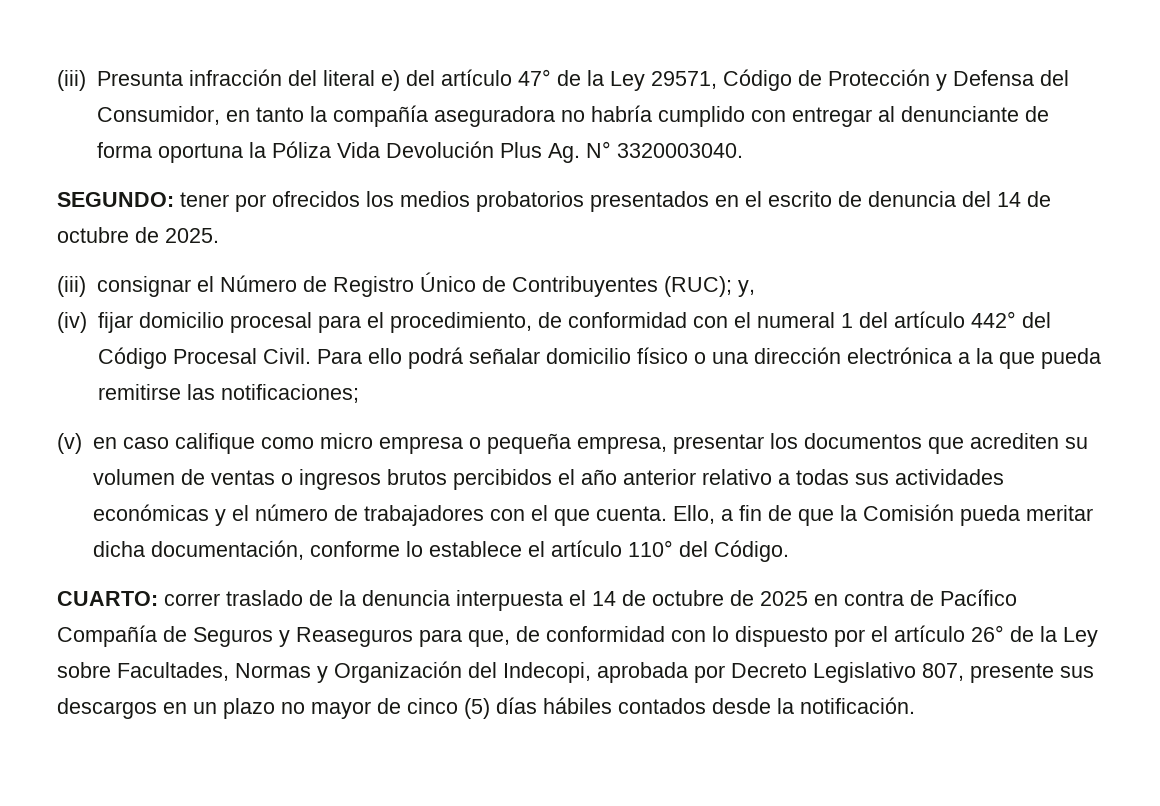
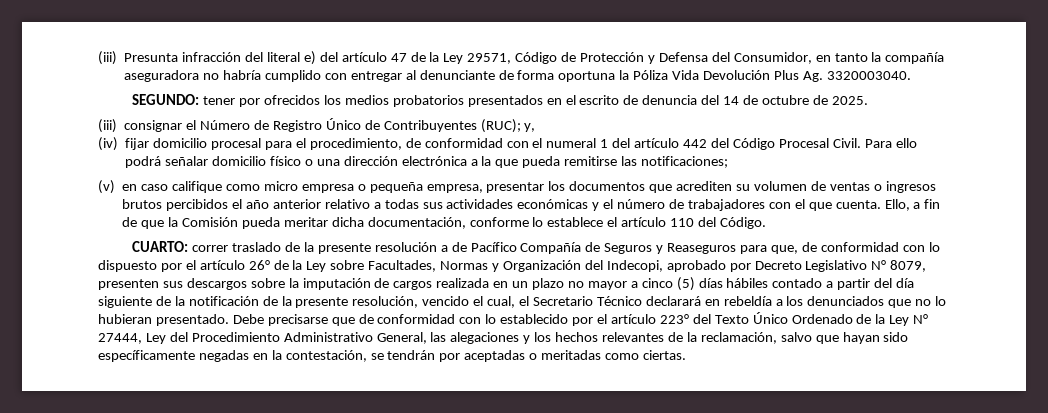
- (iii) Presunta infracción del literal e) del artículo 47° de la Ley 29571, Código de Protección y Defensa del Consumidor, en tanto la compañía aseguradora no habría cumplido con entregar al denunciante de forma oportuna la Póliza Vida Devolución Plus Ag. N° 3320003040.
+ (iii) Presunta infracción del literal e) del artículo 47 de la Ley 29571, Código de Protección y Defensa del Consumidor, en tanto la compañía aseguradora no habría cumplido con entregar al denunciante de forma oportuna la Póliza Vida Devolución Plus Ag. 3320003040.
- (iv) fijar domicilio procesal para el procedimiento, de conformidad con el numeral 1 del artículo 442° del Código Procesal Civil.
+ (iv) fijar domicilio procesal para el procedimiento, de conformidad con el numeral 1 del artículo 442 del Código Procesal Civil.
- Ello, a fin de que la Comisión pueda meritar dicha documentación, conforme lo establece el artículo 110° del Código.
+ Ello, a fin de que la Comisión pueda meritar dicha documentación, conforme lo establece el artículo 110 del Código.
- CUARTO: correr traslado de la denuncia interpuesta el 14 de octubre de 2025 en contra de Pacífico Compañía de Seguros y Reaseguros para que, de conformidad con lo dispuesto por el artículo 26° de la Ley sobre Facultades, Normas y Organización del Indecopi, aprobada por Decreto Legislativo 807, presente sus descargos en un plazo no mayor de cinco (5) días hábiles contados desde la notificación.
+ CUARTO: correr traslado de la presente resolución a de Pacífico Compañía de Seguros y Reaseguros para que, de conformidad con lo dispuesto por el artículo 26° de la Ley sobre Facultades, Normas y Organización del Indecopi, aprobado por Decreto Legislativo N° 8079, presenten sus descargos sobre la imputación de cargos realizada en un plazo no mayor a cinco (5) días hábiles contado a partir del día siguiente de la notificación de la presente resolución, vencido el cual, el Secretario Técnico declarará en rebeldía a los denunciados que no lo hubieran presentado. Debe precisarse que de conformidad con lo establecido por el artículo 223° del Texto Único Ordenado de la Ley N° 27444, Ley del Procedimiento Administrativo General, las alegaciones y los hechos relevantes de la reclamación, salvo que hayan sido específicamente negadas en la contestación, se tendrán por aceptadas o meritadas como ciertas.

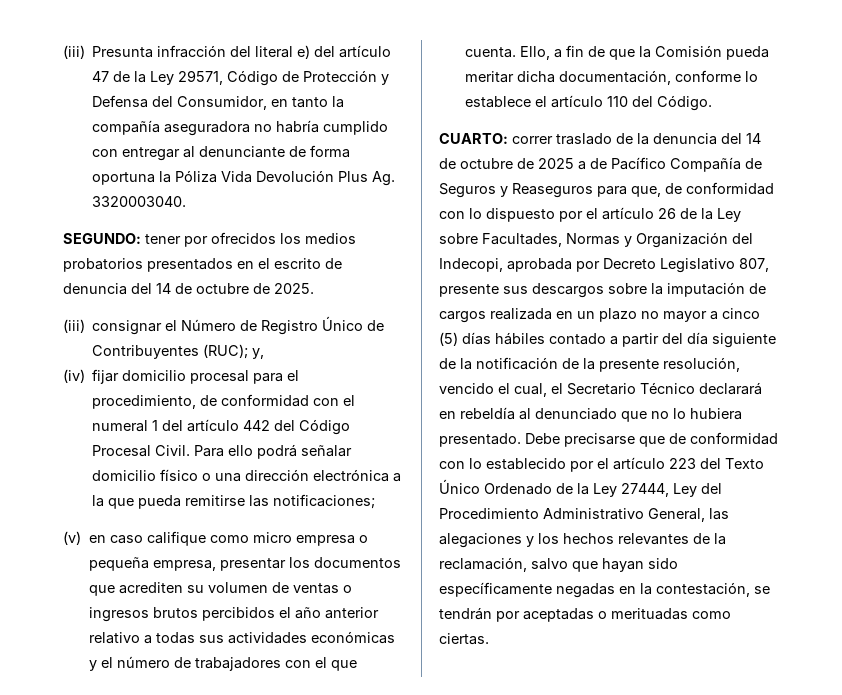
- correr traslado de la presente resolución a de Pacífico Compañía de Seguros y Reaseguros para que, de conformidad con lo dispuesto por el artículo 26° de la Ley sobre Facultades, Normas y Organización del Indecopi, aprobado por Decreto Legislativo N° 8079, presenten sus descargos sobre la imputación de cargos realizada en un plazo no mayor a cinco (5) días hábiles contado a partir del día siguiente de la notificación de la presente resolución, vencido el cual, el Secretario Técnico declarará en rebeldía a los denunciados que no lo hubieran presentado.
+ correr traslado de la denuncia del 14 de octubre de 2025 a de Pacífico Compañía de Seguros y Reaseguros para que, de conformidad con lo dispuesto por el artículo 26 de la Ley sobre Facultades, Normas y Organización del Indecopi, aprobada por Decreto Legislativo 807, presente sus descargos sobre la imputación de cargos realizada en un plazo no mayor a cinco (5) días hábiles contado a partir del día siguiente de la notificación de la presente resolución, vencido el cual, el Secretario Técnico declarará en rebeldía al denunciado que no lo hubiera presentado.
- Debe precisarse que de conformidad con lo establecido por el artículo 223° del Texto Único Ordenado de la Ley N° 27444, Ley del Procedimiento Administrativo General, las alegaciones y los hechos relevantes de la reclamación, salvo que hayan sido específicamente negadas en la contestación, se tendrán por aceptadas o meritadas como ciertas.
+ Debe precisarse que de conformidad con lo establecido por el artículo 223 del Texto Único Ordenado de la Ley 27444, Ley del Procedimiento Administrativo General, las alegaciones y los hechos relevantes de la reclamación, salvo que hayan sido específicamente negadas en la contestación, se tendrán por aceptadas o merituadas como ciertas.

